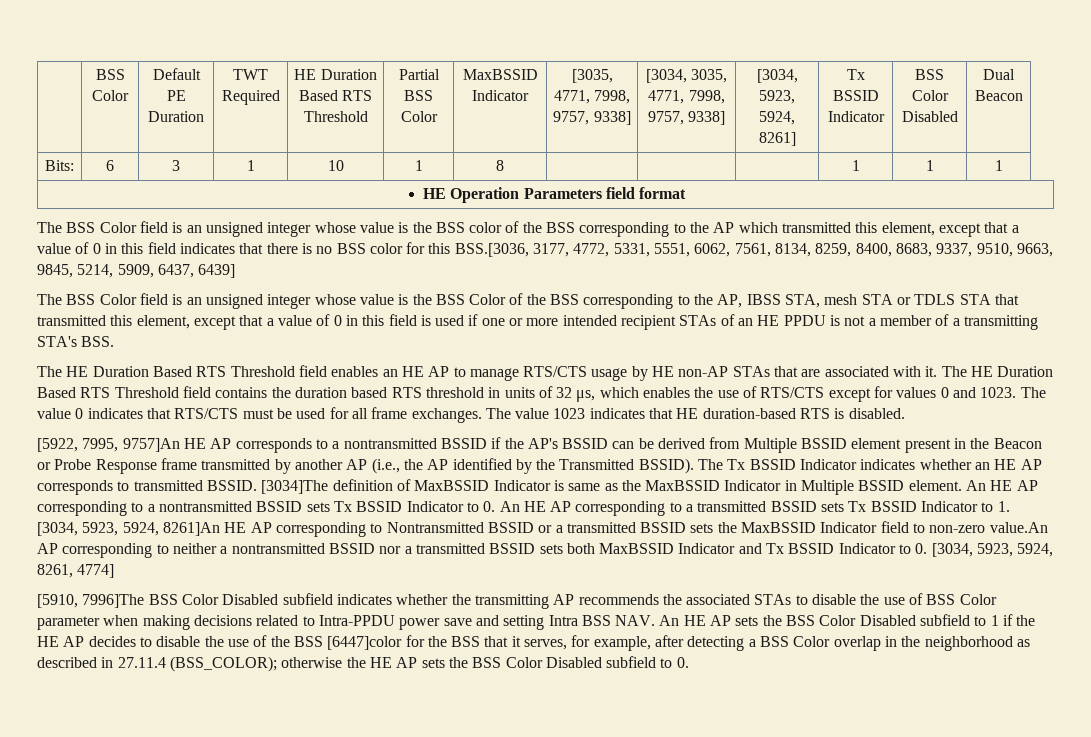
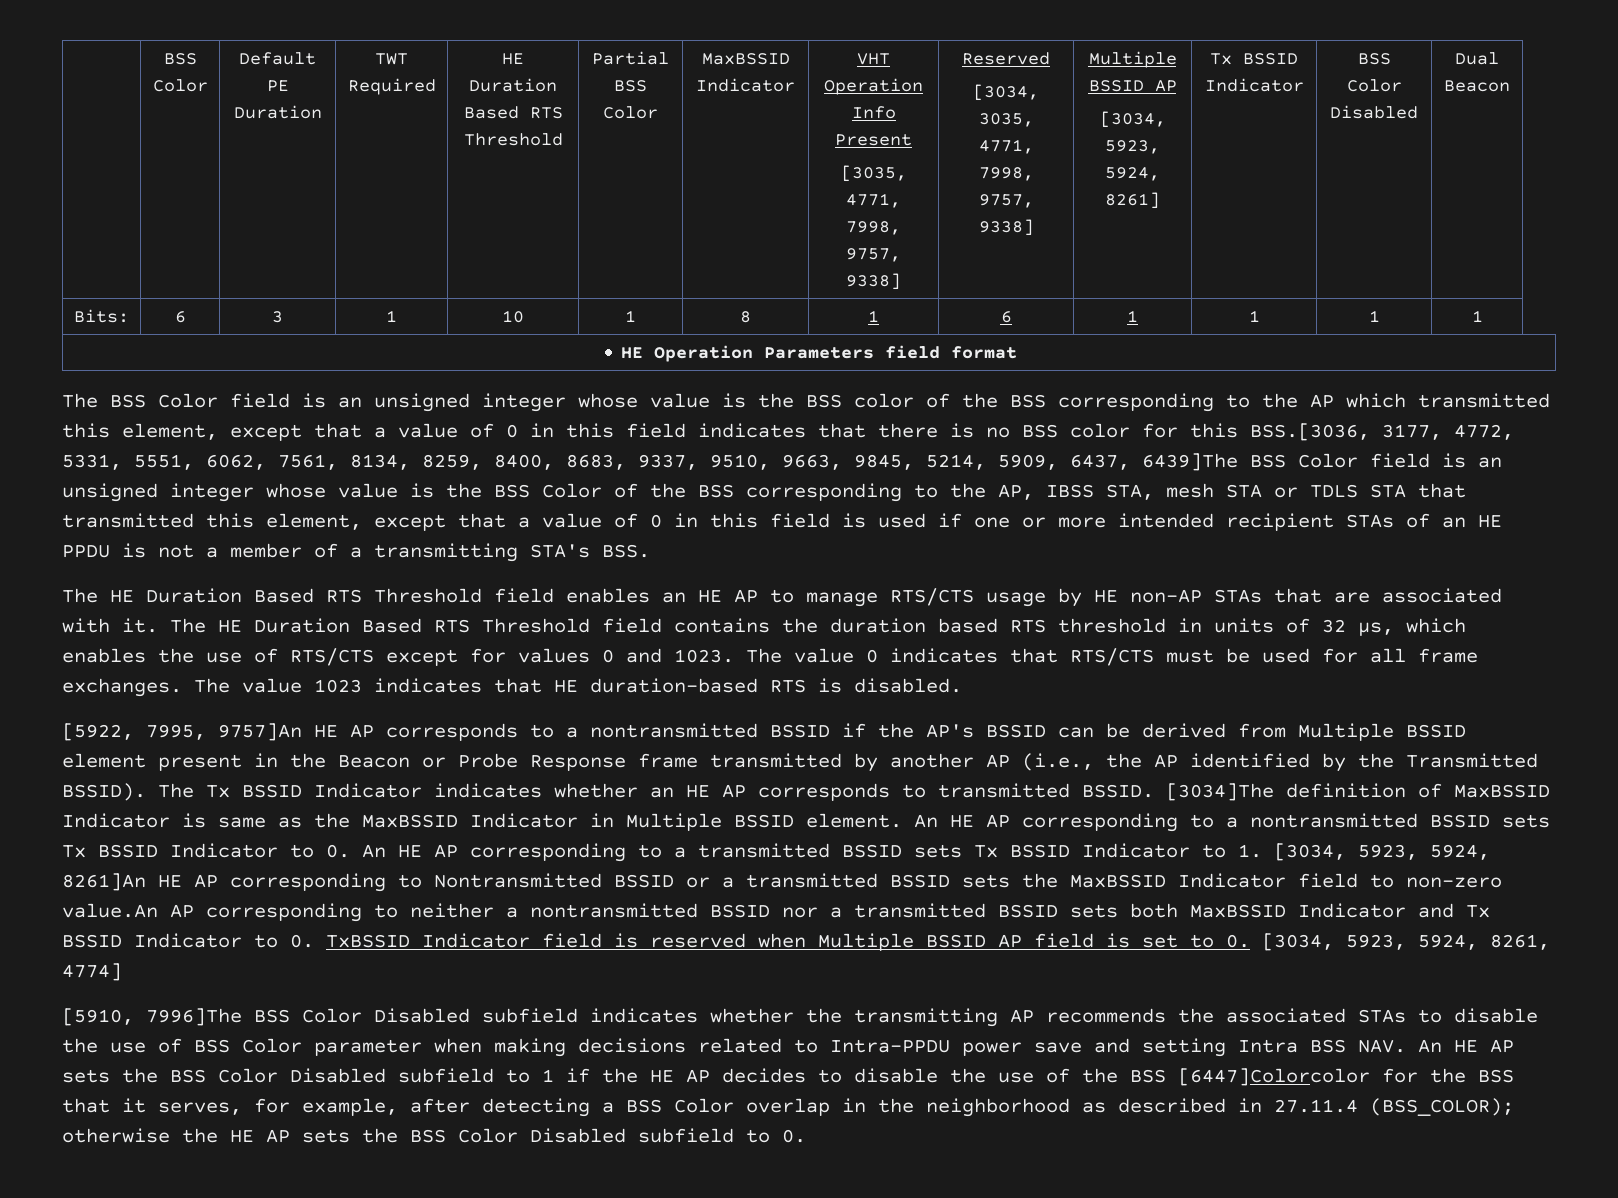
+ VHT Operation Info Present
+ Reserved
- [3034, 3035, 4771, 7998, 9757, 9338]
+ [3034, 3035, 4771, 7998, 9757, 9338] | Multiple BSSID AP
- Bits: | 6 | 3 | 1 | 10 | 1 | 8 | | | | 1 | 1 | 1
+ Bits: | 6 | 3 | 1 | 10 | 1 | 8 | 1 | 6 | 1 | 1 | 1 | 1
- The BSS Color field is an unsigned integer whose value is the BSS color of the BSS corresponding to the AP which transmitted this element, except that a value of 0 in this field indicates that there is no BSS color for this BSS.[3036, 3177, 4772, 5331, 5551, 6062, 7561, 8134, 8259, 8400, 8683, 9337, 9510, 9663, 9845, 5214, 5909, 6437, 6439]
- The BSS Color field is an unsigned integer whose value is the BSS Color of the BSS corresponding to the AP, IBSS STA, mesh STA or TDLS STA that transmitted this element, except that a value of 0 in this field is used if one or more intended recipient STAs of an HE PPDU is not a member of a transmitting STA's BSS.
+ The BSS Color field is an unsigned integer whose value is the BSS color of the BSS corresponding to the AP which transmitted this element, except that a value of 0 in this field indicates that there is no BSS color for this BSS.[3036, 3177, 4772, 5331, 5551, 6062, 7561, 8134, 8259, 8400, 8683, 9337, 9510, 9663, 9845, 5214, 5909, 6437, 6439]The BSS Color field is an unsigned integer whose value is the BSS Color of the BSS corresponding to the AP, IBSS STA, mesh STA or TDLS STA that transmitted this element, except that a value of 0 in this field is used if one or more intended recipient STAs of an HE PPDU is not a member of a transmitting STA's BSS.
- An HE AP corresponding to a nontransmitted BSSID sets Tx BSSID Indicator to 0. An HE AP corresponding to a transmitted BSSID sets Tx BSSID Indicator to 1. [3034, 5923, 5924, 8261]An HE AP corresponding to Nontransmitted BSSID or a transmitted BSSID sets the MaxBSSID Indicator field to non-zero value.An AP corresponding to neither a nontransmitted BSSID nor a transmitted BSSID sets both MaxBSSID Indicator and Tx BSSID Indicator to 0. [3034, 5923, 5924, 8261, 4774]
+ An HE AP corresponding to a nontransmitted BSSID sets Tx BSSID Indicator to 0. An HE AP corresponding to a transmitted BSSID sets Tx BSSID Indicator to 1. [3034, 5923, 5924, 8261]An HE AP corresponding to Nontransmitted BSSID or a transmitted BSSID sets the MaxBSSID Indicator field to non-zero value.An AP corresponding to neither a nontransmitted BSSID nor a transmitted BSSID sets both MaxBSSID Indicator and Tx BSSID Indicator to 0. TxBSSID Indicator field is reserved when Multiple BSSID AP field is set to 0. [3034, 5923, 5924, 8261, 4774]
- [5910, 7996]The BSS Color Disabled subfield indicates whether the transmitting AP recommends the associated STAs to disable the use of BSS Color parameter when making decisions related to Intra-PPDU power save and setting Intra BSS NAV. An HE AP sets the BSS Color Disabled subfield to 1 if the HE AP decides to disable the use of the BSS [6447]color for the BSS that it serves, for example, after detecting a BSS Color overlap in the neighborhood as described in 27.11.4 (BSS_COLOR);
+ [5910, 7996]The BSS Color Disabled subfield indicates whether the transmitting AP recommends the associated STAs to disable the use of BSS Color parameter when making decisions related to Intra-PPDU power save and setting Intra BSS NAV. An HE AP sets the BSS Color Disabled subfield to 1 if the HE AP decides to disable the use of the BSS [6447]Colorcolor for the BSS that it serves, for example, after detecting a BSS Color overlap in the neighborhood as described in 27.11.4 (BSS_COLOR);

